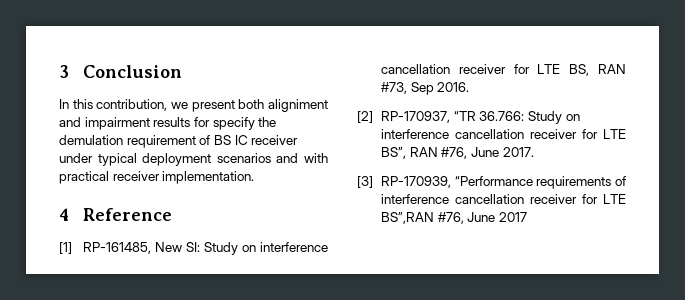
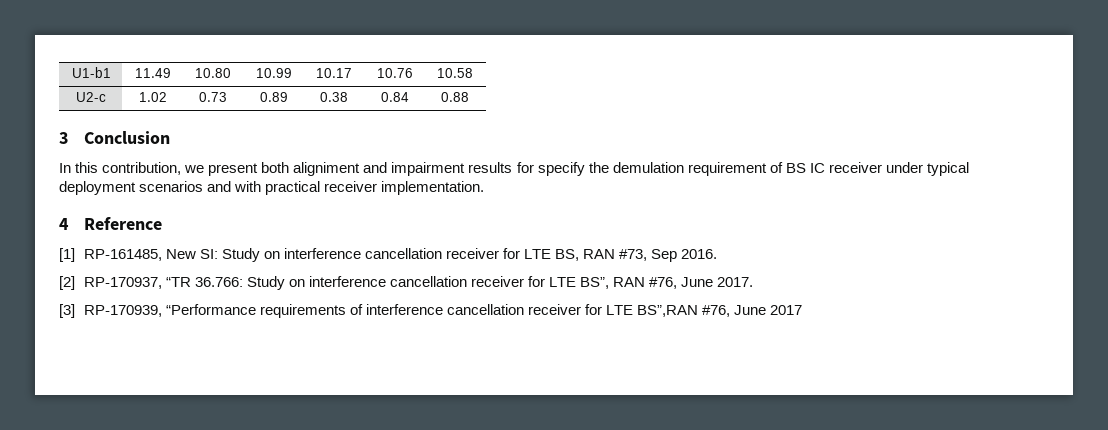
+ U1-b1 | 11.49 | 10.80 | 10.99 | 10.17 | 10.76 | 10.58
+ U2-c | 1.02 | 0.73 | 0.89 | 0.38 | 0.84 | 0.88

